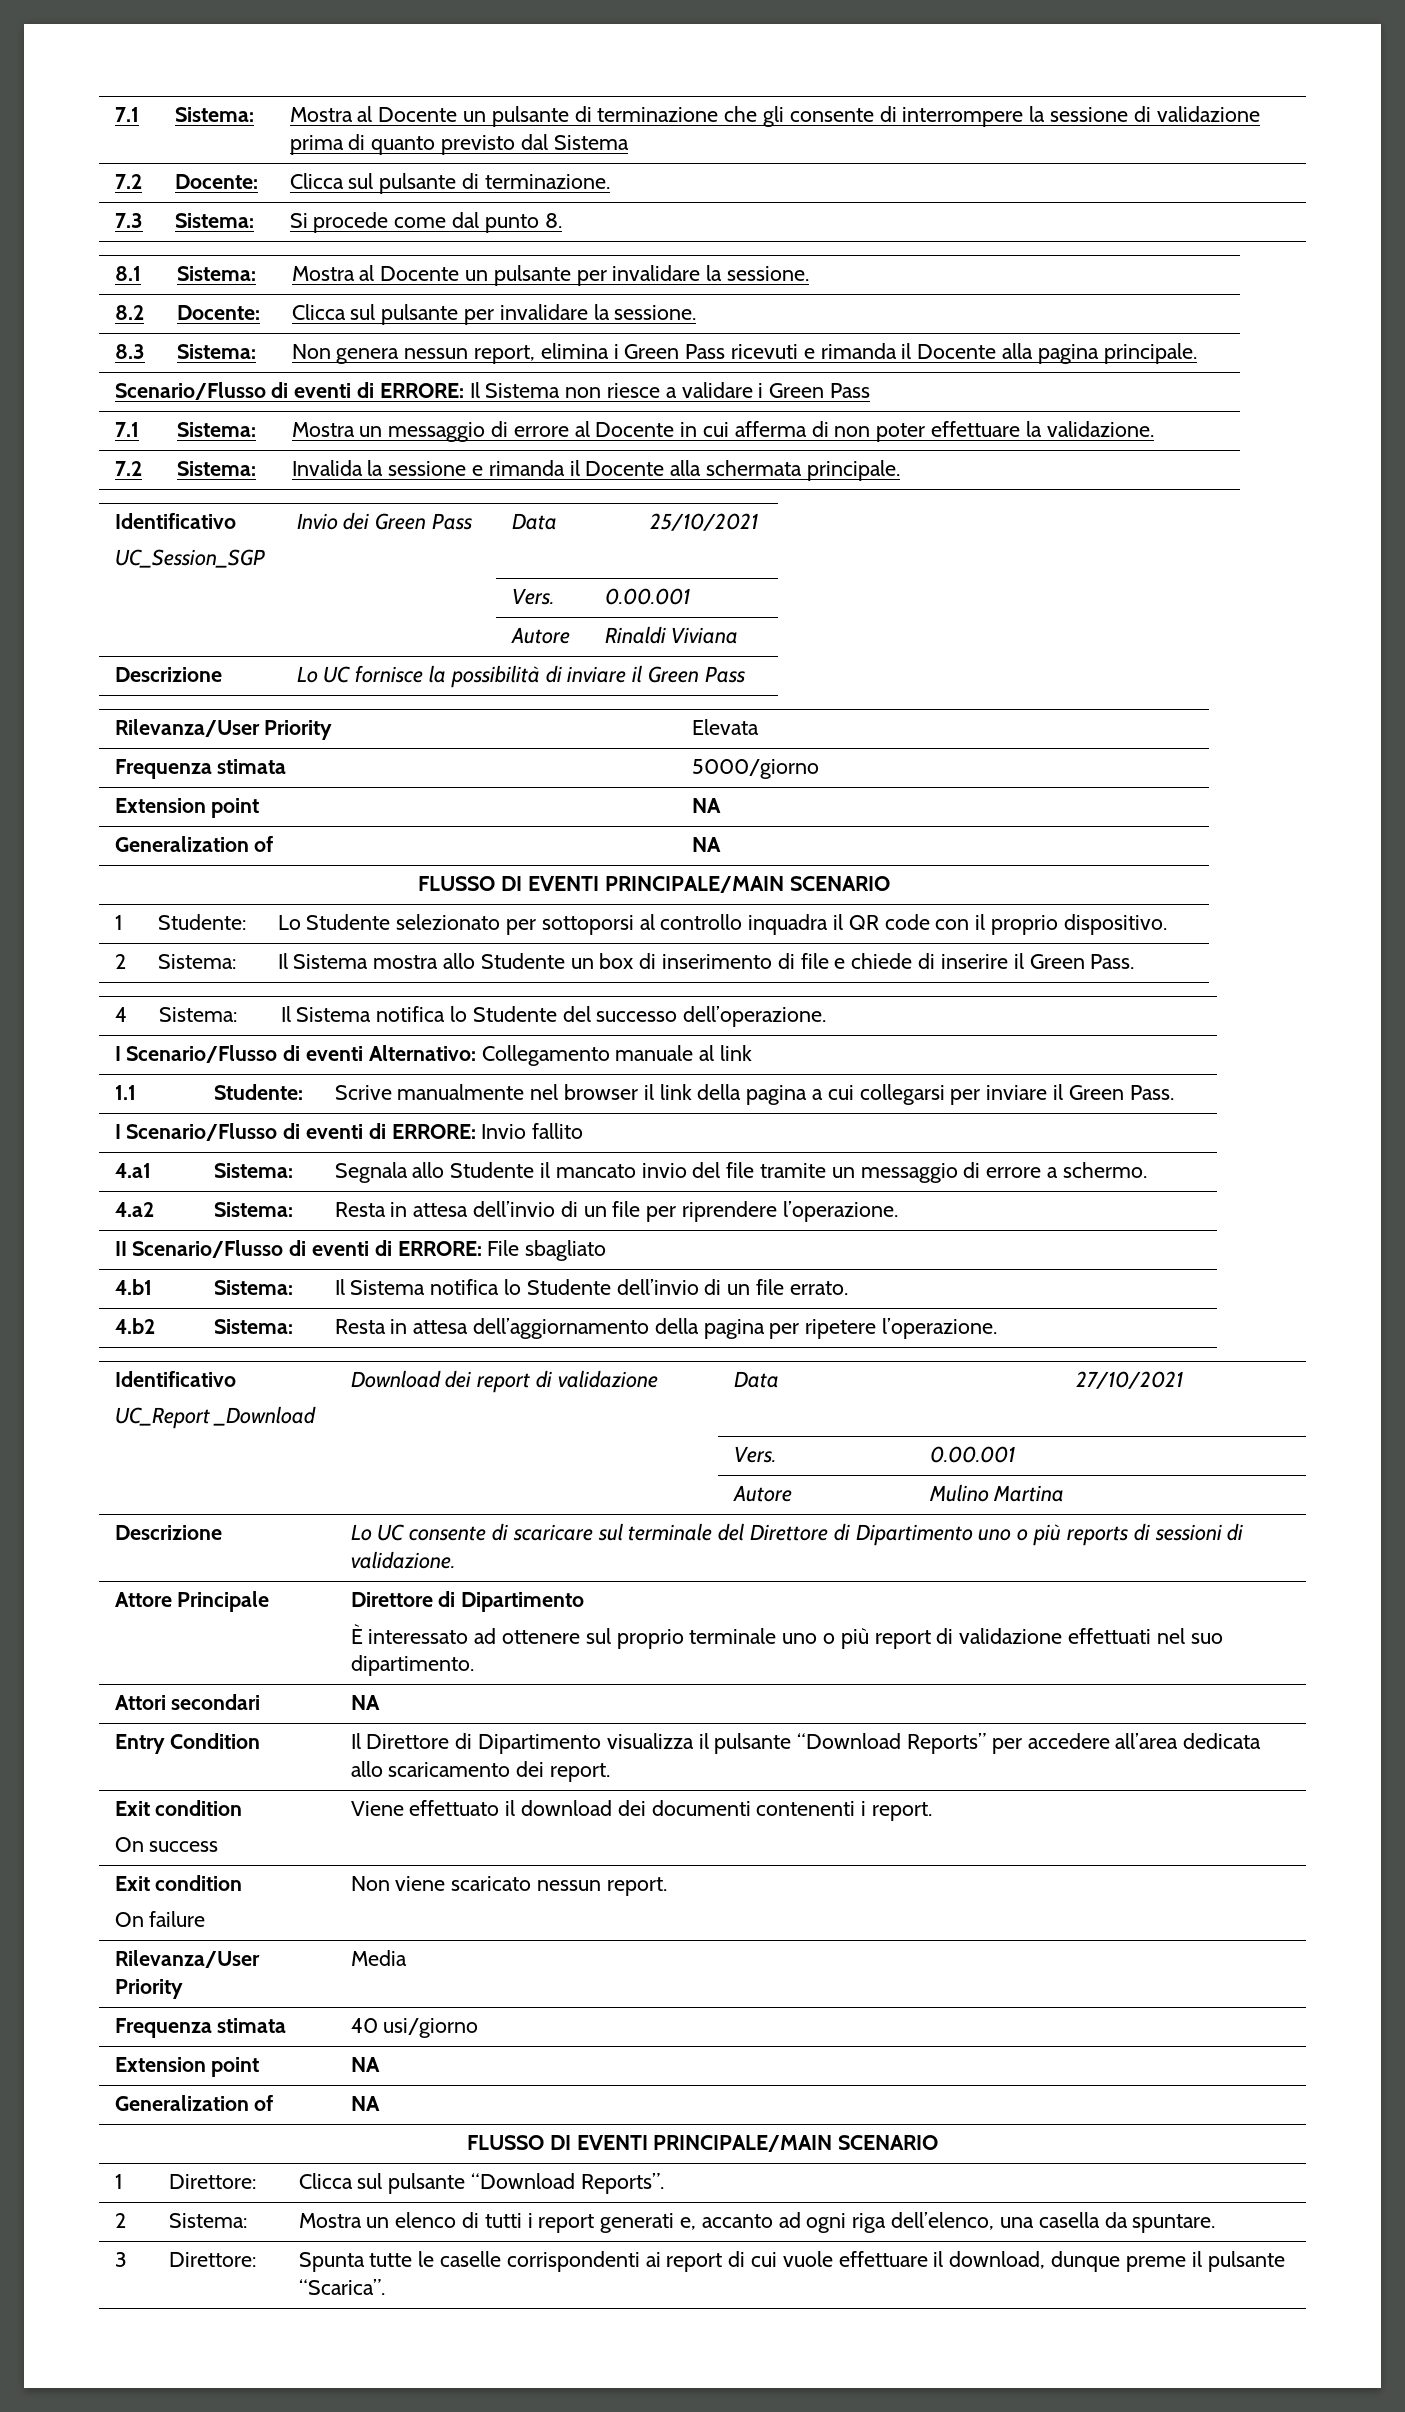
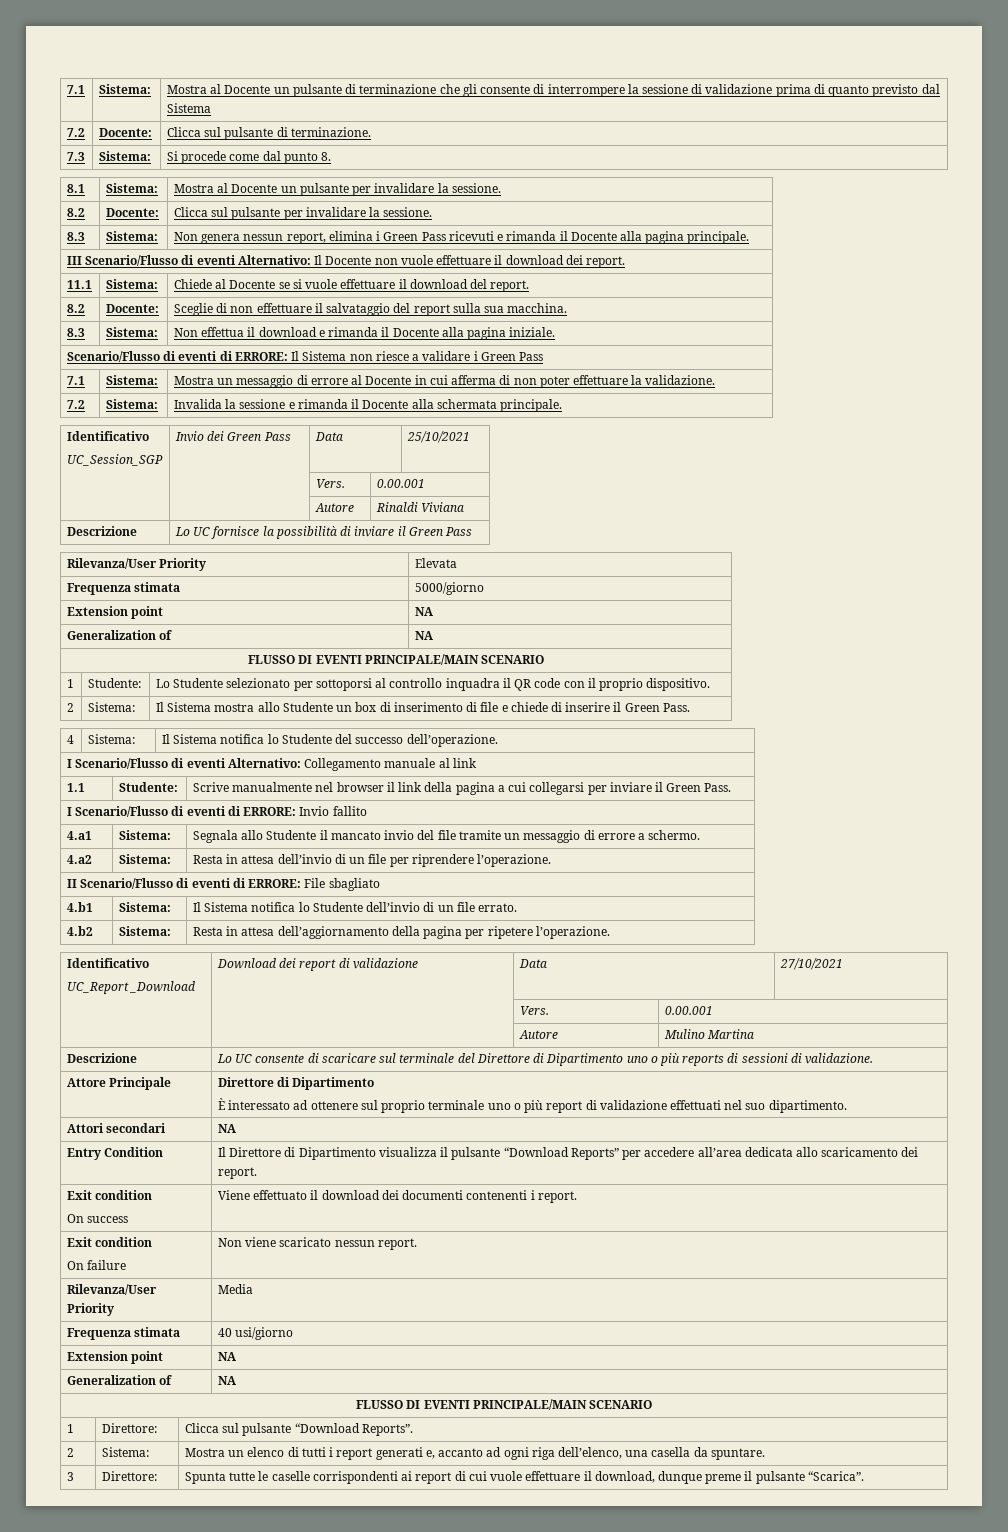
+ III Scenario/Flusso di eventi Alternativo: Il Docente non vuole effettuare il download dei report.
+ 11.1 | Sistema: | Chiede al Docente se si vuole effettuare il download del report.
+ 8.2 | Docente: | Sceglie di non effettuare il salvataggio del report sulla sua macchina.
+ 8.3 | Sistema: | Non effettua il download e rimanda il Docente alla pagina iniziale.

